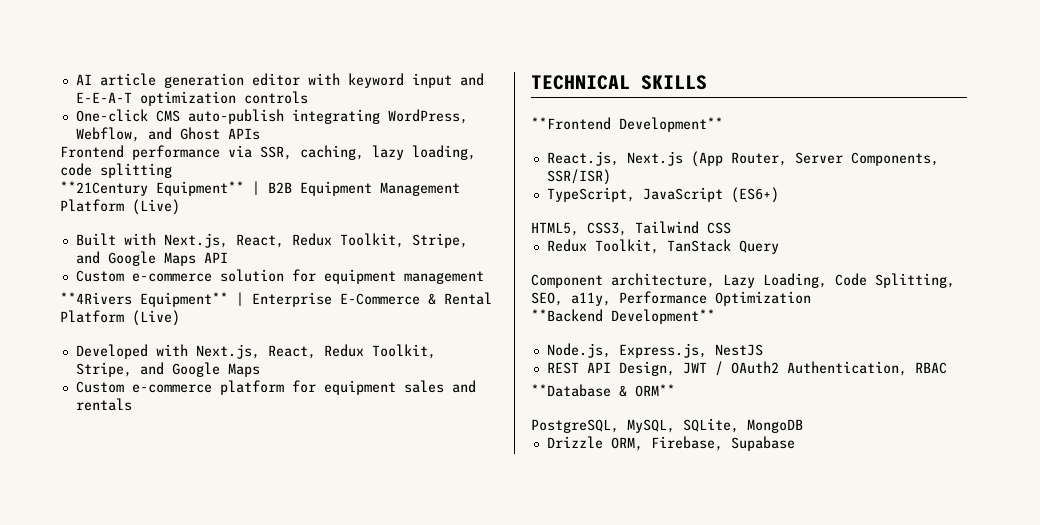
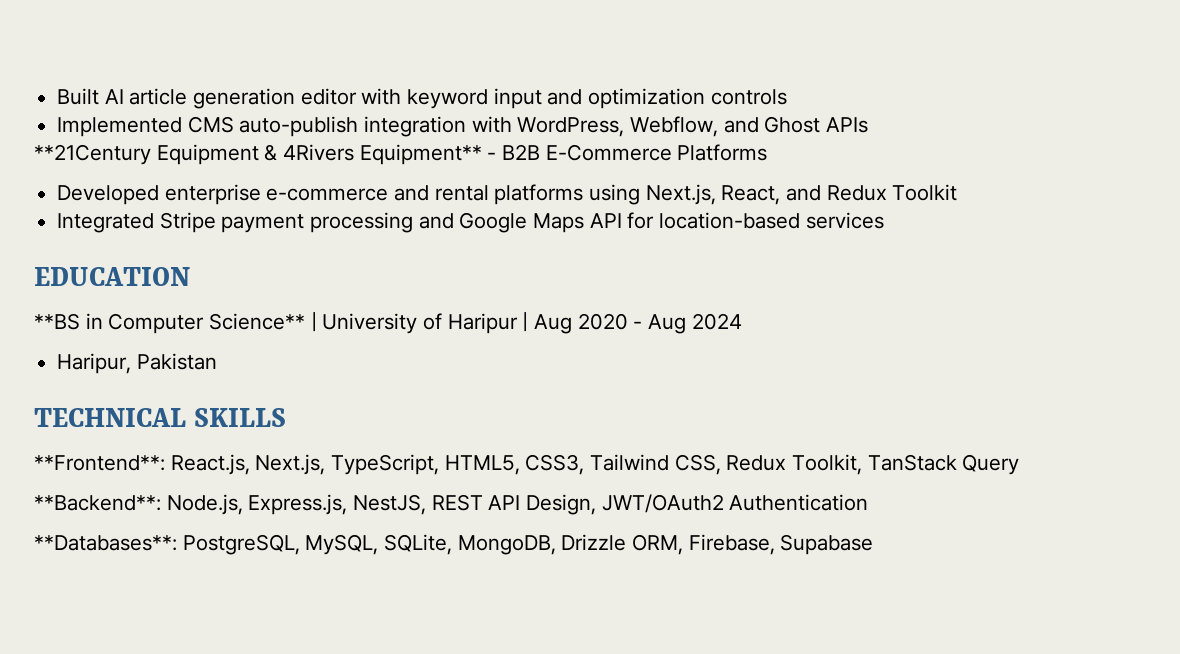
- AI article generation editor with keyword input and E-E-A-T optimization controls
+ Built AI article generation editor with keyword input and optimization controls
- One-click CMS auto-publish integrating WordPress, Webflow, and Ghost APIs
+ Implemented CMS auto-publish integration with WordPress, Webflow, and Ghost APIs
- Frontend performance via SSR, caching, lazy loading, code splitting
- **21Century Equipment** | B2B Equipment Management Platform (Live)
- Built with Next.js, React, Redux Toolkit, Stripe, and Google Maps API
- Custom e-commerce solution for equipment management
- **4Rivers Equipment** | Enterprise E-Commerce & Rental Platform (Live)
- Developed with Next.js, React, Redux Toolkit, Stripe, and Google Maps
- Custom e-commerce platform for equipment sales and rentals
+ **21Century Equipment & 4Rivers Equipment** - B2B E-Commerce Platforms
+ Developed enterprise e-commerce and rental platforms using Next.js, React, and Redux Toolkit
+ Integrated Stripe payment processing and Google Maps API for location-based services
+ EDUCATION
+ **BS in Computer Science** | University of Haripur | Aug 2020 - Aug 2024
+ Haripur, Pakistan
  TECHNICAL SKILLS
- **Frontend Development**
- React.js, Next.js (App Router, Server Components, SSR/ISR)
- TypeScript, JavaScript (ES6+)
- HTML5, CSS3, Tailwind CSS
- Redux Toolkit, TanStack Query
+ **Frontend**: React.js, Next.js, TypeScript, HTML5, CSS3, Tailwind CSS, Redux Toolkit, TanStack Query
- Component architecture, Lazy Loading, Code Splitting, SEO, a11y, Performance Optimization
- **Backend Development**
- Node.js, Express.js, NestJS
- REST API Design, JWT / OAuth2 Authentication, RBAC
- **Database & ORM**
- PostgreSQL, MySQL, SQLite, MongoDB
- Drizzle ORM, Firebase, Supabase
+ **Backend**: Node.js, Express.js, NestJS, REST API Design, JWT/OAuth2 Authentication
+ **Databases**: PostgreSQL, MySQL, SQLite, MongoDB, Drizzle ORM, Firebase, Supabase

